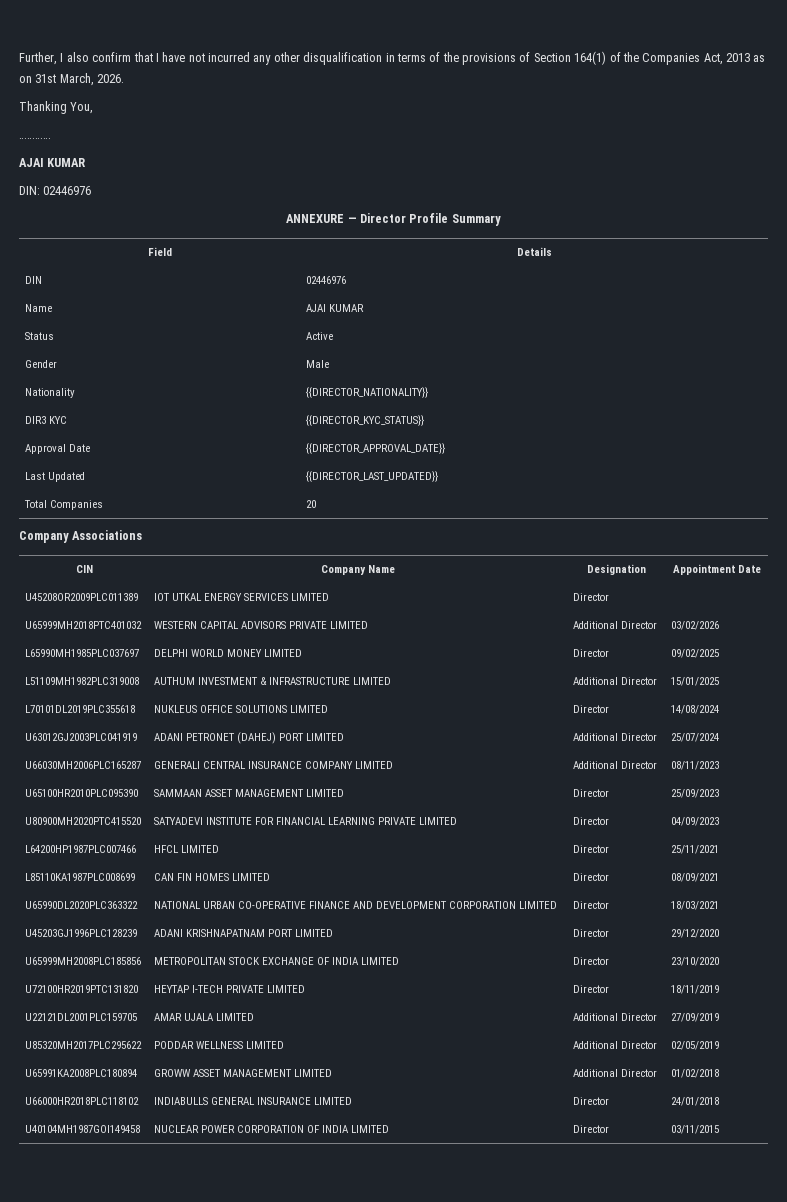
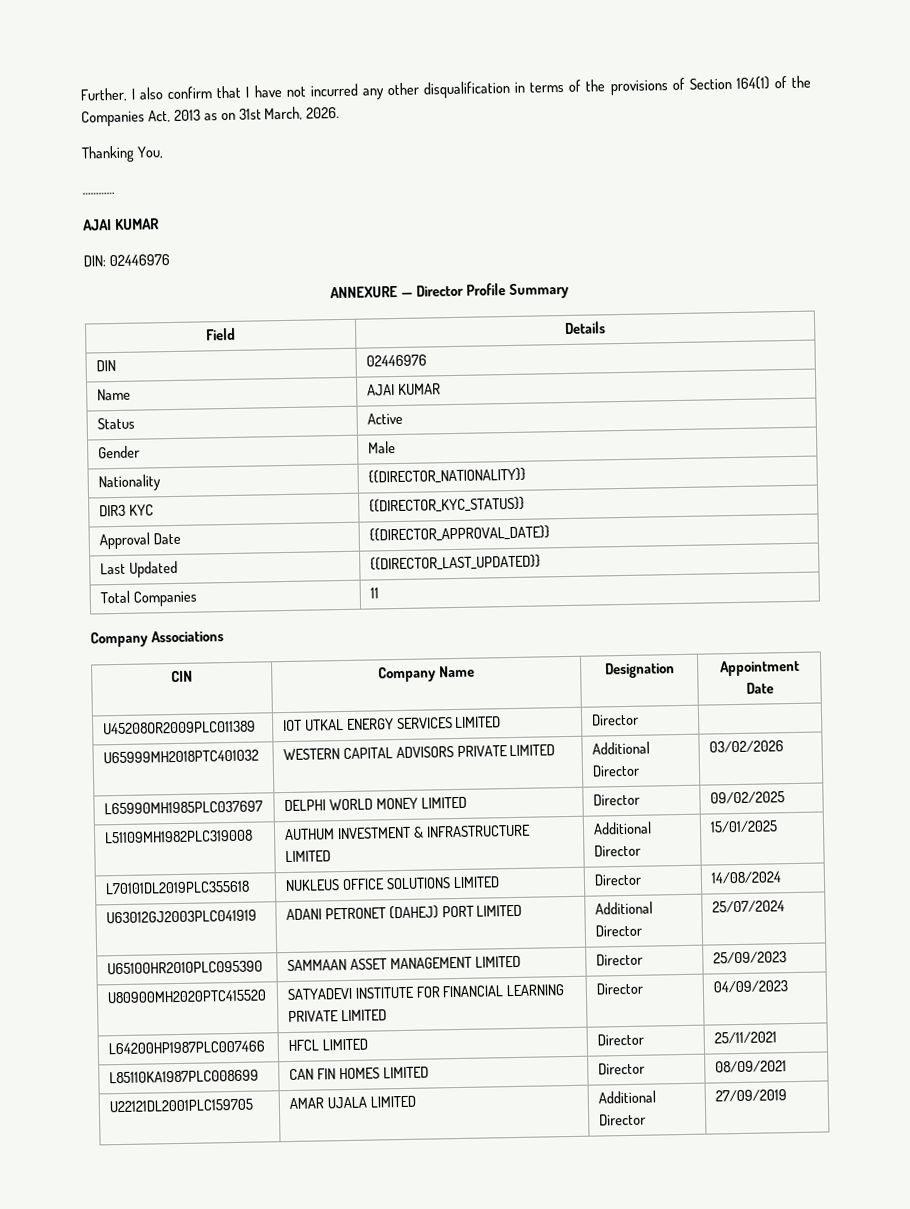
- Total Companies | 20
+ Total Companies | 11
- U66030MH2006PLC165287 | GENERALI CENTRAL INSURANCE COMPANY LIMITED | Additional Director | 08/11/2023
- U65990DL2020PLC363322 | NATIONAL URBAN CO-OPERATIVE FINANCE AND DEVELOPMENT CORPORATION LIMITED | Director | 18/03/2021
- U45203GJ1996PLC128239 | ADANI KRISHNAPATNAM PORT LIMITED | Director | 29/12/2020
- U65999MH2008PLC185856 | METROPOLITAN STOCK EXCHANGE OF INDIA LIMITED | Director | 23/10/2020
- U72100HR2019PTC131820 | HEYTAP I-TECH PRIVATE LIMITED | Director | 18/11/2019
- U85320MH2017PLC295622 | PODDAR WELLNESS LIMITED | Additional Director | 02/05/2019
- U65991KA2008PLC180894 | GROWW ASSET MANAGEMENT LIMITED | Additional Director | 01/02/2018
- U66000HR2018PLC118102 | INDIABULLS GENERAL INSURANCE LIMITED | Director | 24/01/2018
- U40104MH1987GOI149458 | NUCLEAR POWER CORPORATION OF INDIA LIMITED | Director | 03/11/2015

